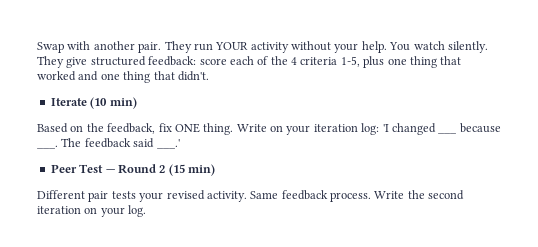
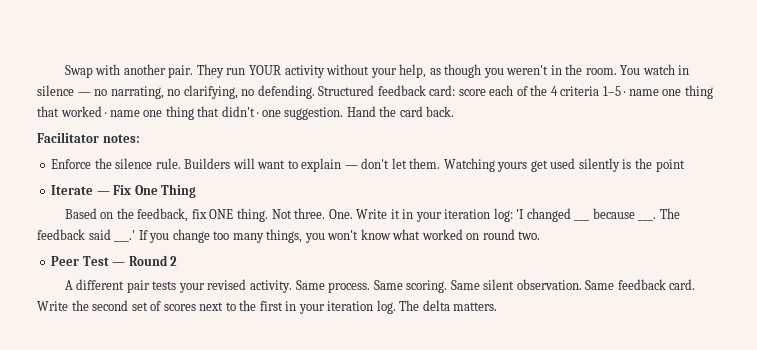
- They run YOUR activity without your help. You watch silently. They give structured feedback: score each of the 4 criteria 1-5, plus one thing that worked and one thing that didn't.
- Iterate (10 min)
+ They run YOUR activity without your help, as though you weren't in the room. You watch in silence — no narrating, no clarifying, no defending. Structured feedback card: score each of the 4 criteria 1–5 · name one thing that worked · name one thing that didn't · one suggestion. Hand the card back.
+ Facilitator notes:
+ Enforce the silence rule. Builders will want to explain — don't let them. Watching yours get used silently is the point
+ Iterate — Fix One Thing
- Write on your iteration log: 'I changed ___ because ___.
+ Not three. One. Write it in your iteration log: 'I changed ___ because ___.
+ If you change too many things, you won't know what worked on round two.
- Peer Test — Round 2 (15 min)
- Different pair tests your revised activity.
+ Peer Test — Round 2
+ A different pair tests your revised activity.
- Same feedback process. Write the second iteration on your log.
+ Same process. Same scoring. Same silent observation. Same feedback card. Write the second set of scores next to the first in your iteration log. The delta matters.

